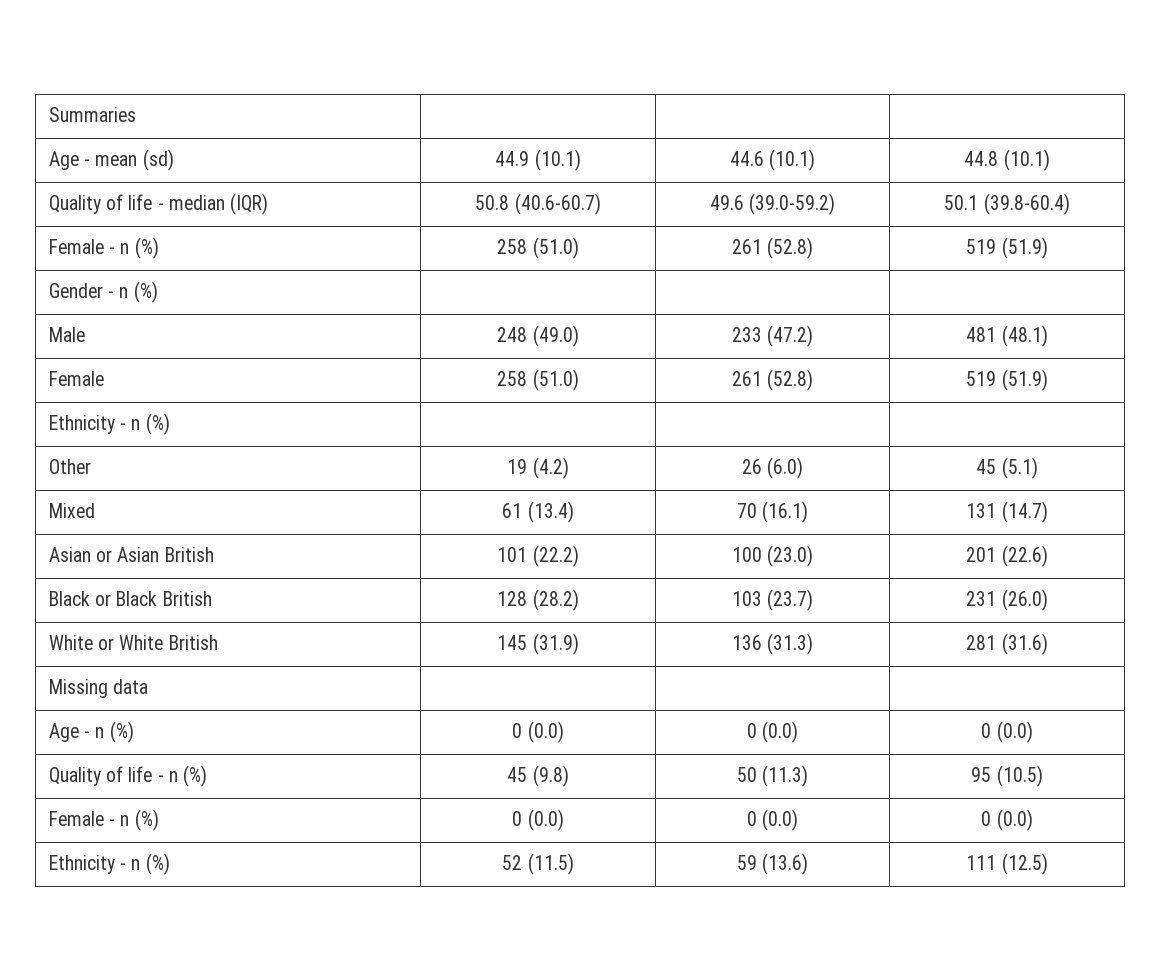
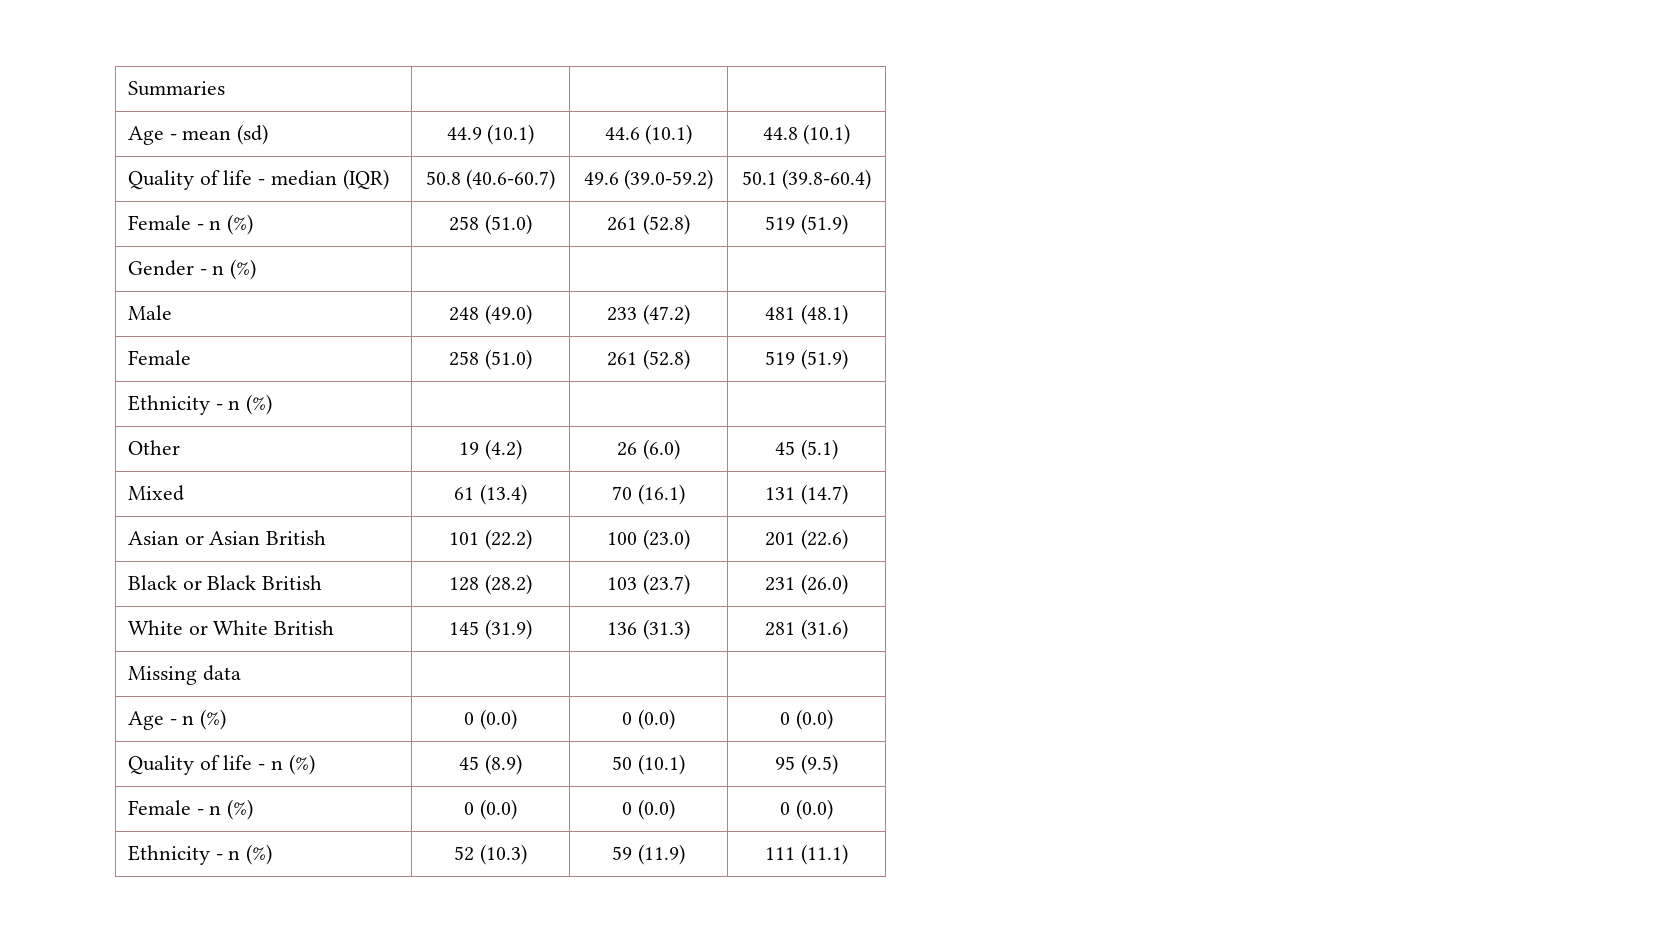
- Quality of life - n (%) | 45 (9.8) | 50 (11.3) | 95 (10.5)
+ Quality of life - n (%) | 45 (8.9) | 50 (10.1) | 95 (9.5)
- Ethnicity - n (%) | 52 (11.5) | 59 (13.6) | 111 (12.5)
+ Ethnicity - n (%) | 52 (10.3) | 59 (11.9) | 111 (11.1)

